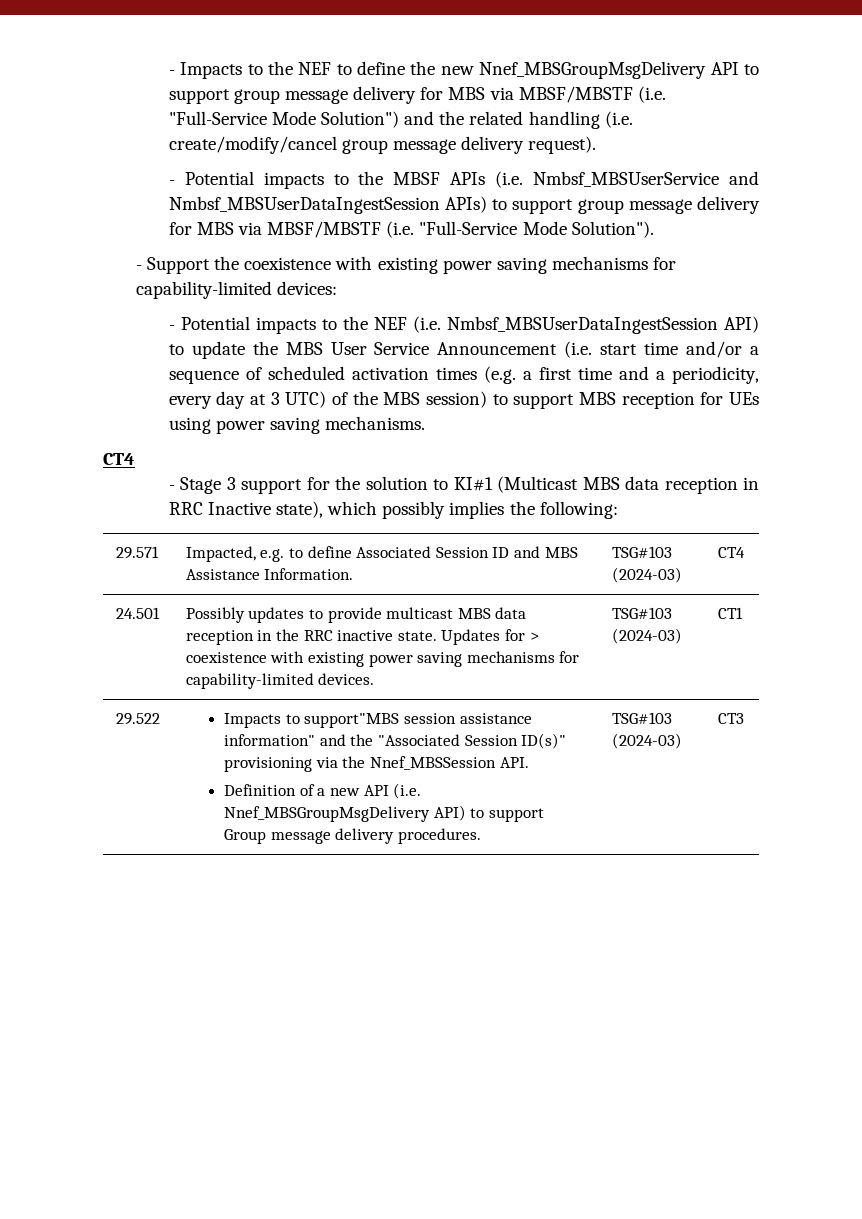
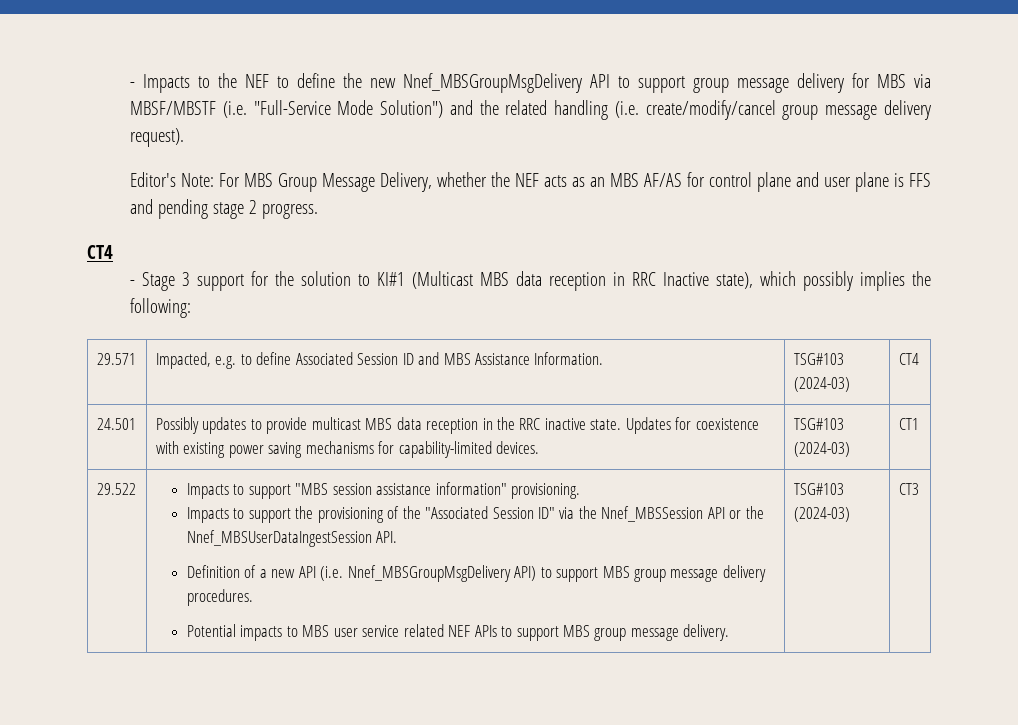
- - Potential impacts to the MBSF APIs (i.e. Nmbsf_MBSUserService and Nmbsf_MBSUserDataIngestSession APIs) to support group message delivery for MBS via MBSF/MBSTF (i.e. "Full-Service Mode Solution").
- - Support the coexistence with existing power saving mechanisms for capability-limited devices:
- - Potential impacts to the NEF (i.e. Nmbsf_MBSUserDataIngestSession API) to update the MBS User Service Announcement (i.e. start time and/or a sequence of scheduled activation times (e.g. a first time and a periodicity, every day at 3 UTC) of the MBS session) to support MBS reception for UEs using power saving mechanisms.
+ Editor's Note: For MBS Group Message Delivery, whether the NEF acts as an MBS AF/AS for control plane and user plane is FFS and pending stage 2 progress.
- 24.501 | Possibly updates to provide multicast MBS data reception in the RRC inactive state. Updates for > coexistence with existing power saving mechanisms for capability-limited devices. | TSG#103 (2024-03) | CT1
+ 24.501 | Possibly updates to provide multicast MBS data reception in the RRC inactive state. Updates for coexistence with existing power saving mechanisms for capability-limited devices. | TSG#103 (2024-03) | CT1
- Impacts to support"MBS session assistance information" and the "Associated Session ID(s)" provisioning via the Nnef_MBSSession API.
+ Impacts to support "MBS session assistance information" provisioning.
+ Impacts to support the provisioning of the "Associated Session ID" via the Nnef_MBSSession API or the Nnef_MBSUserDataIngestSession API.
- Definition of a new API (i.e. Nnef_MBSGroupMsgDelivery API) to support Group message delivery procedures.
+ Definition of a new API (i.e. Nnef_MBSGroupMsgDelivery API) to support MBS group message delivery procedures.
+ Potential impacts to MBS user service related NEF APIs to support MBS group message delivery.

